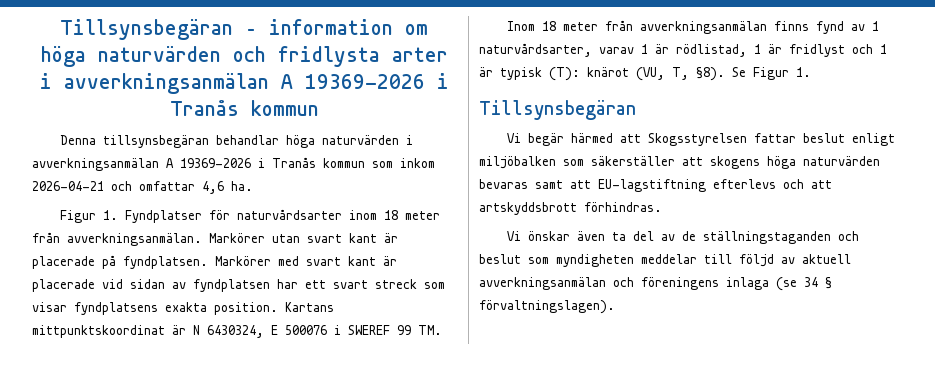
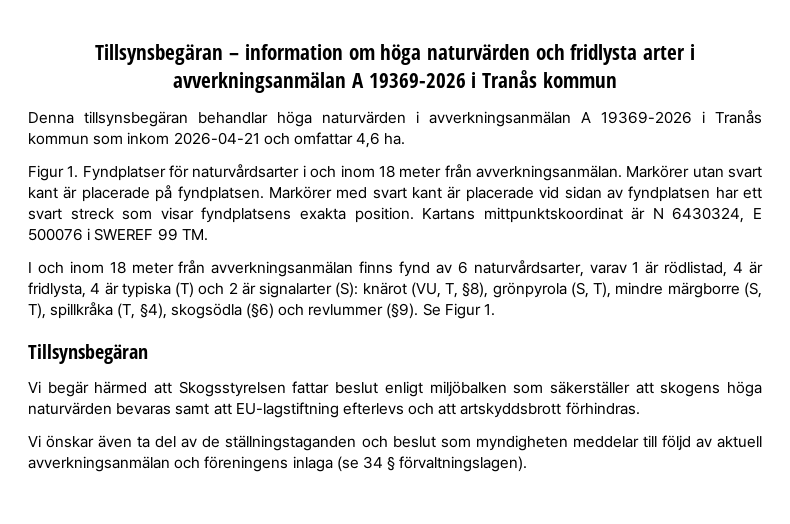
- Figur 1. Fyndplatser för naturvårdsarter inom 18 meter från avverkningsanmälan.
+ Figur 1. Fyndplatser för naturvårdsarter i och inom 18 meter från avverkningsanmälan.
- Inom 18 meter från avverkningsanmälan finns fynd av 1 naturvårdsarter, varav 1 är rödlistad, 1 är fridlyst och 1 är typisk (T): knärot (VU, T, §8).
+ I och inom 18 meter från avverkningsanmälan finns fynd av 6 naturvårdsarter, varav 1 är rödlistad, 4 är fridlysta, 4 är typiska (T) och 2 är signalarter (S): knärot (VU, T, §8), grönpyrola (S, T), mindre märgborre (S, T), spillkråka (T, §4), skogsödla (§6) och revlummer (§9).

